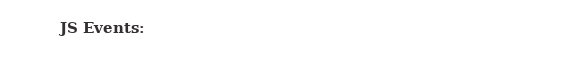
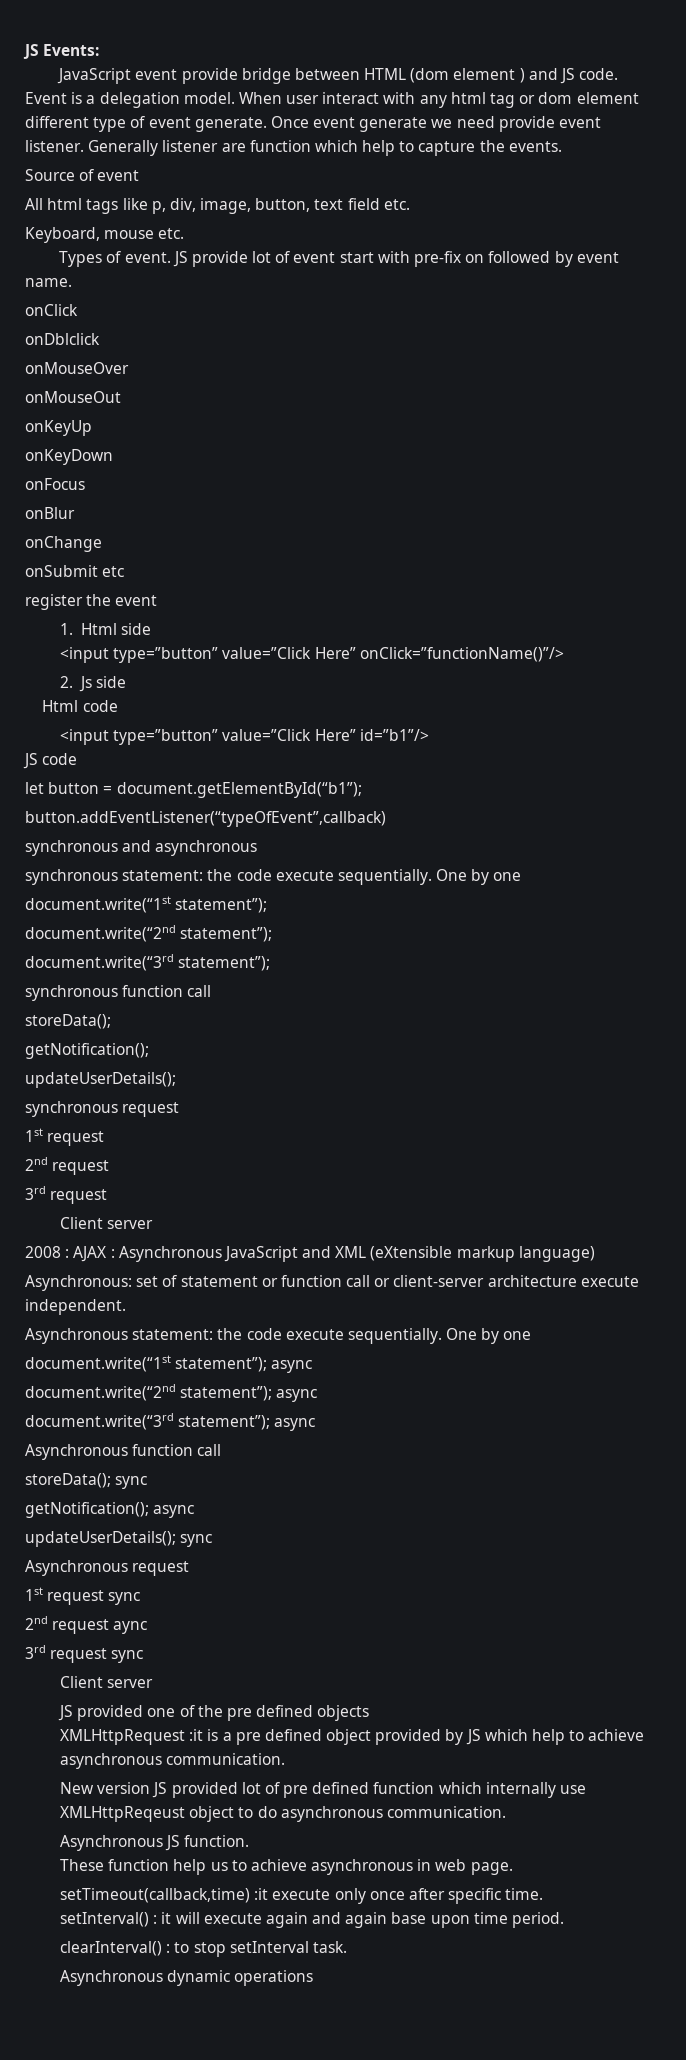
+ JavaScript event provide bridge between HTML (dom element ) and JS code. Event is a delegation model. When user interact with any html tag or dom element different type of event generate. Once event generate we need provide event listener. Generally listener are function which help to capture the events.
+ Source of event
+ All html tags like p, div, image, button, text field etc.
+ Keyboard, mouse etc.
+ Types of event. JS provide lot of event start with pre-fix on followed by event name.
+ onClick
+ onDblclick
+ onMouseOver
+ onMouseOut
+ onKeyUp
+ onKeyDown
+ onFocus
+ onBlur
+ onChange
+ onSubmit etc
+ register the event
+ 1. Html side
+ <input type=”button” value=”Click Here” onClick=”functionName()”/>
+ 2. Js side
+ Html code
+ <input type=”button” value=”Click Here” id=”b1”/>
+ JS code
+ let button = document.getElementById(“b1”);
+ button.addEventListener(“typeOfEvent”,callback)
+ synchronous and asynchronous
+ synchronous statement: the code execute sequentially. One by one
+ document.write(“1st statement”);
+ document.write(“2nd statement”);
+ document.write(“3rd statement”);
+ synchronous function call
+ storeData();
+ getNotification();
+ updateUserDetails();
+ synchronous request
+ 1st request
+ 2nd request
+ 3rd request
+ Client server
+ 2008 : AJAX : Asynchronous JavaScript and XML (eXtensible markup language)
+ Asynchronous: set of statement or function call or client-server architecture execute independent.
+ Asynchronous statement: the code execute sequentially. One by one
+ document.write(“1st statement”); async
+ document.write(“2nd statement”); async
+ document.write(“3rd statement”); async
+ Asynchronous function call
+ storeData(); sync
+ getNotification(); async
+ updateUserDetails(); sync
+ Asynchronous request
+ 1st request sync
+ 2nd request aync
+ 3rd request sync
+ Client server
+ JS provided one of the pre defined objects
+ XMLHttpRequest :it is a pre defined object provided by JS which help to achieve asynchronous communication.
+ New version JS provided lot of pre defined function which internally use XMLHttpReqeust object to do asynchronous communication.
+ Asynchronous JS function.
+ These function help us to achieve asynchronous in web page.
+ setTimeout(callback,time) :it execute only once after specific time.
+ setInterval() : it will execute again and again base upon time period.
+ clearInterval() : to stop setInterval task.
+ Asynchronous dynamic operations

